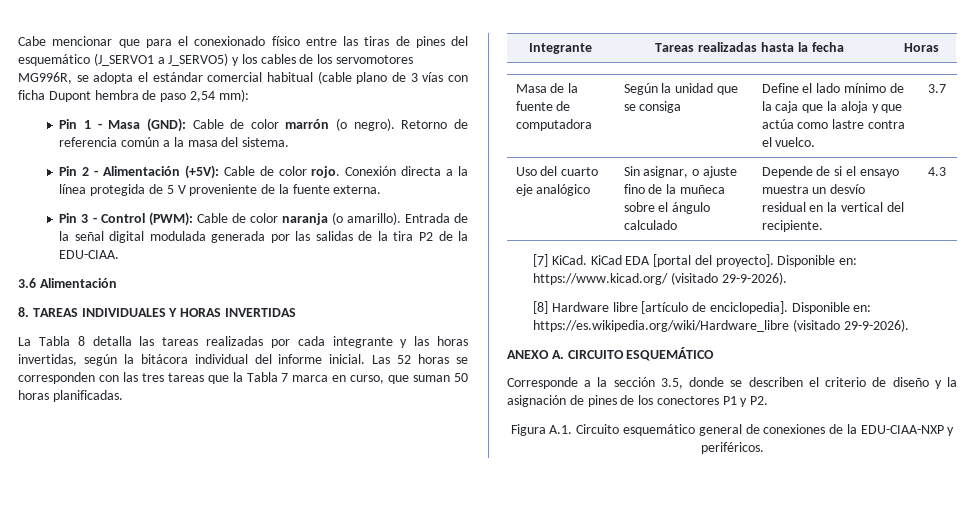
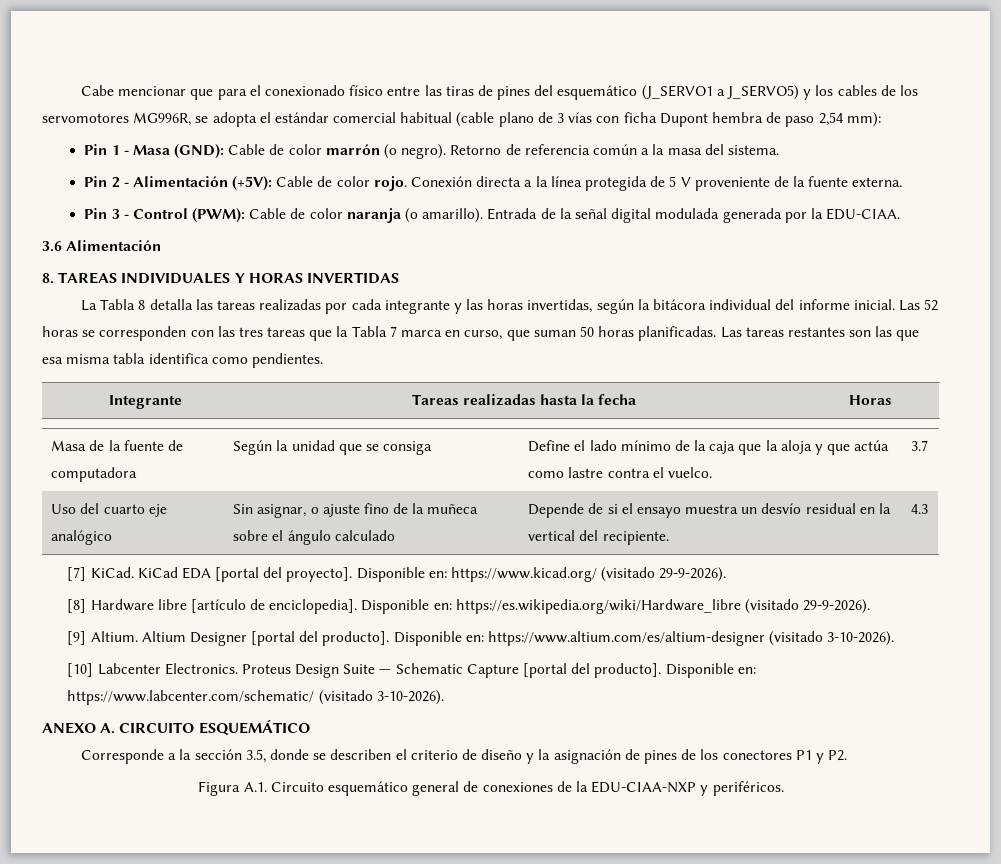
- Entrada de la señal digital modulada generada por las salidas de la tira P2 de la EDU-CIAA.
+ Entrada de la señal digital modulada generada por la EDU-CIAA.
+ Las tareas restantes son las que esa misma tabla identifica como pendientes.
+ [9] Altium. Altium Designer [portal del producto]. Disponible en: https://www.altium.com/es/altium-designer (visitado 3-10-2026).
+ [10] Labcenter Electronics. Proteus Design Suite — Schematic Capture [portal del producto]. Disponible en: https://www.labcenter.com/schematic/ (visitado 3-10-2026).

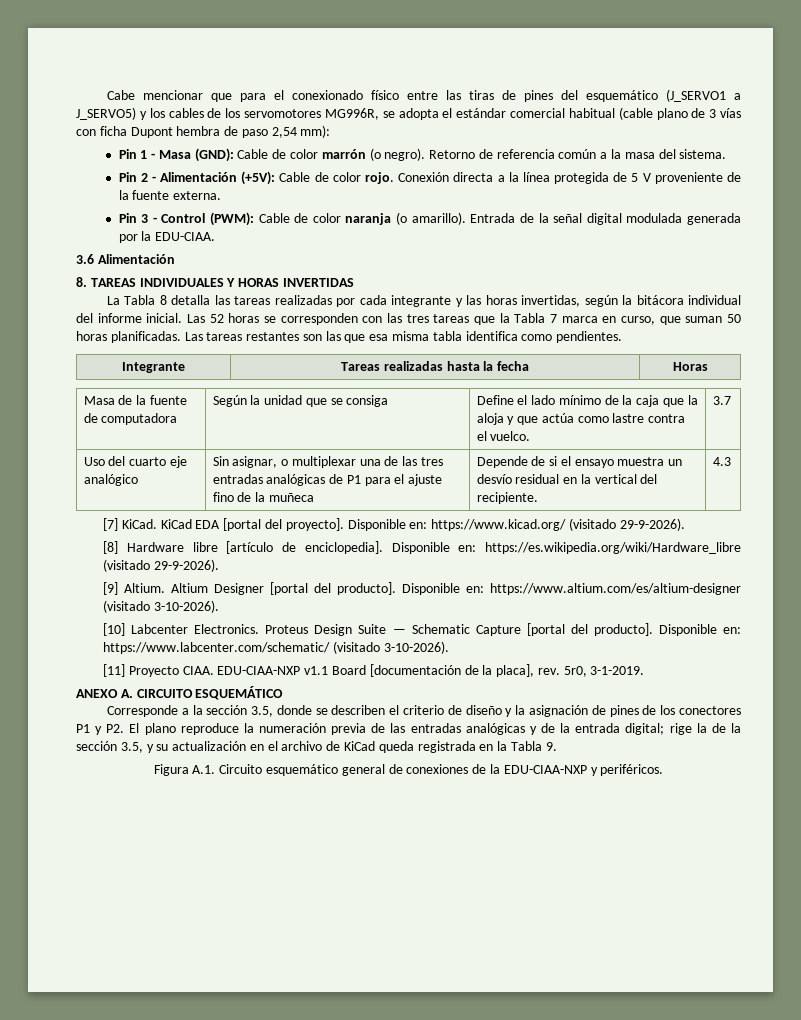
- Uso del cuarto eje analógico | Sin asignar, o ajuste fino de la muñeca sobre el ángulo calculado | Depende de si el ensayo muestra un desvío residual en la vertical del recipiente. | 4.3
+ Uso del cuarto eje analógico | Sin asignar, o multiplexar una de las tres entradas analógicas de P1 para el ajuste fino de la muñeca | Depende de si el ensayo muestra un desvío residual en la vertical del recipiente. | 4.3
+ [11] Proyecto CIAA. EDU-CIAA-NXP v1.1 Board [documentación de la placa], rev. 5r0, 3-1-2019.
- Corresponde a la sección 3.5, donde se describen el criterio de diseño y la asignación de pines de los conectores P1 y P2.
+ Corresponde a la sección 3.5, donde se describen el criterio de diseño y la asignación de pines de los conectores P1 y P2. El plano reproduce la numeración previa de las entradas analógicas y de la entrada digital; rige la de la sección 3.5, y su actualización en el archivo de KiCad queda registrada en la Tabla 9.

